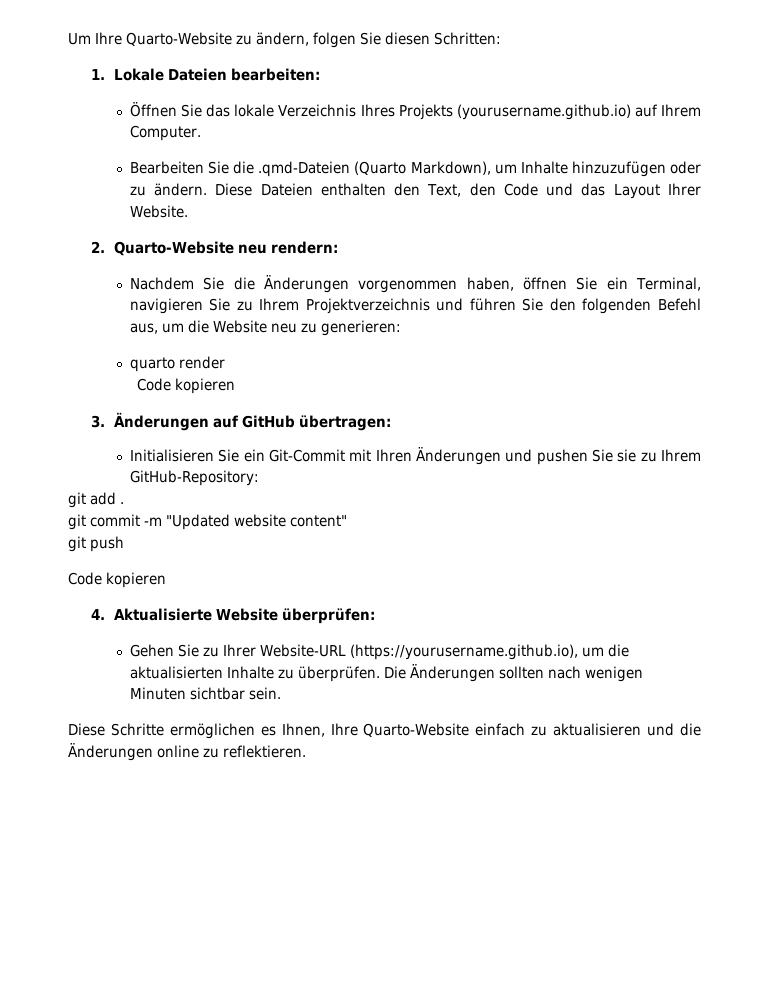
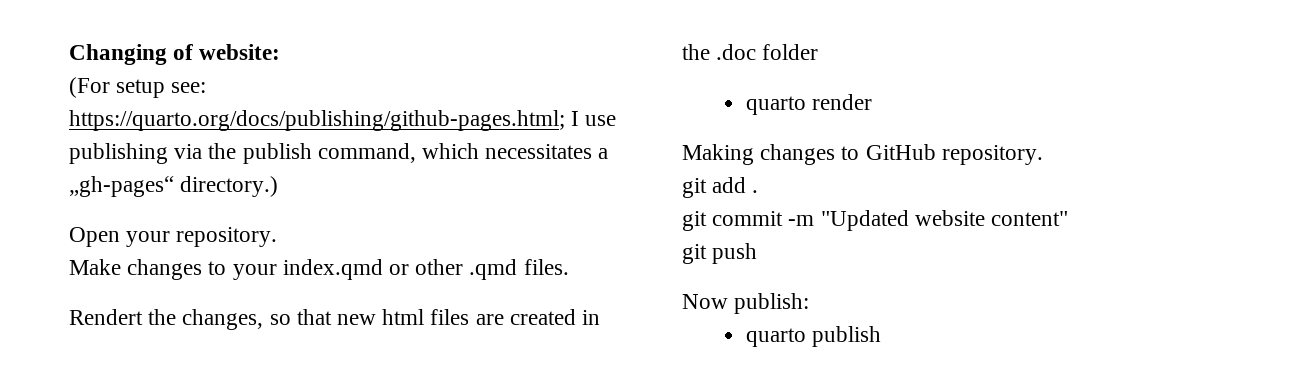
- Um Ihre Quarto-Website zu ändern, folgen Sie diesen Schritten:
- 1. Lokale Dateien bearbeiten:
- Öffnen Sie das lokale Verzeichnis Ihres Projekts (yourusername.github.io) auf Ihrem Computer.
- Bearbeiten Sie die .qmd-Dateien (Quarto Markdown), um Inhalte hinzuzufügen oder zu ändern. Diese Dateien enthalten den Text, den Code und das Layout Ihrer Website.
- 2. Quarto-Website neu rendern:
- Nachdem Sie die Änderungen vorgenommen haben, öffnen Sie ein Terminal, navigieren Sie zu Ihrem Projektverzeichnis und führen Sie den folgenden Befehl aus, um die Website neu zu generieren:
+ Changing of website:
+ (For setup see: https://quarto.org/docs/publishing/github-pages.html; I use publishing via the publish command, which necessitates a „gh-pages“ directory.)
+ Open your repository.
+ Make changes to your index.qmd or other .qmd files.
+ Rendert the changes, so that new html files are created in the .doc folder
  quarto render
- Code kopieren
- 3. Änderungen auf GitHub übertragen:
- Initialisieren Sie ein Git-Commit mit Ihren Änderungen und pushen Sie sie zu Ihrem GitHub-Repository:
+ Making changes to GitHub repository.
  git push
- Code kopieren
- 4. Aktualisierte Website überprüfen:
- Gehen Sie zu Ihrer Website-URL (https://yourusername.github.io), um die aktualisierten Inhalte zu überprüfen. Die Änderungen sollten nach wenigen Minuten sichtbar sein.
- Diese Schritte ermöglichen es Ihnen, Ihre Quarto-Website einfach zu aktualisieren und die Änderungen online zu reflektieren.
+ Now publish:
+ quarto publish

